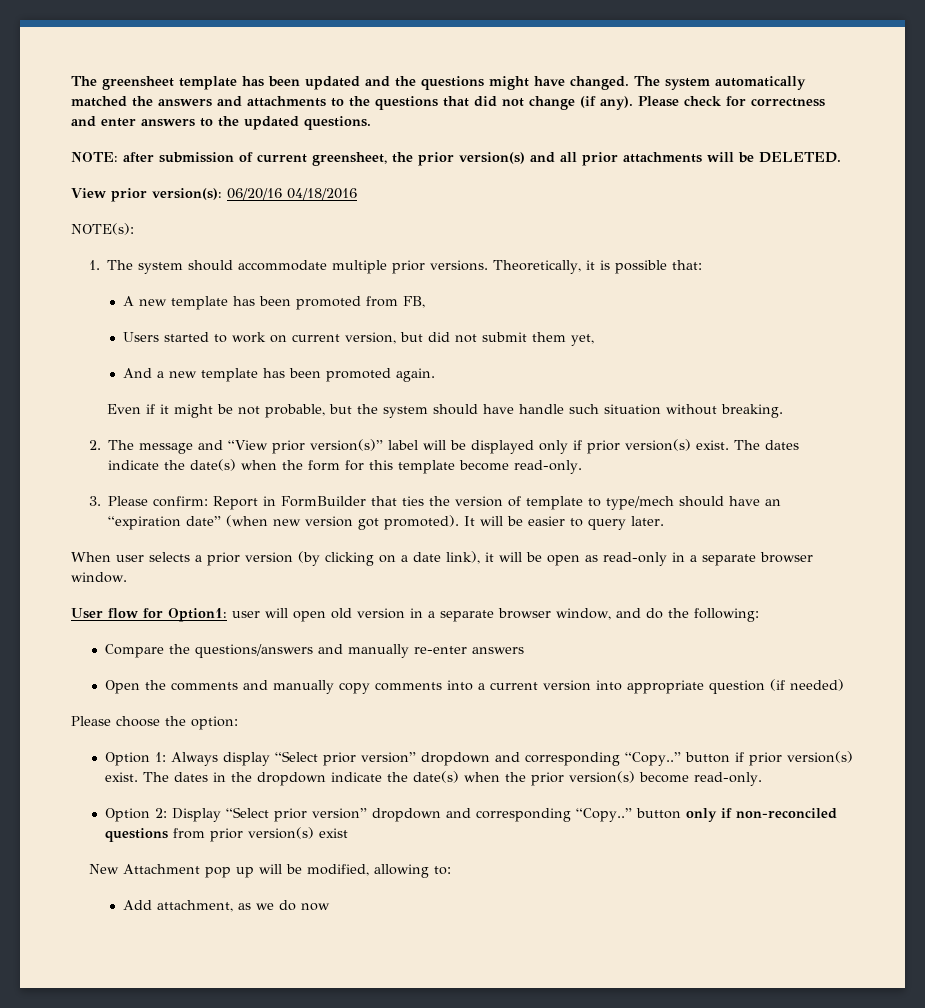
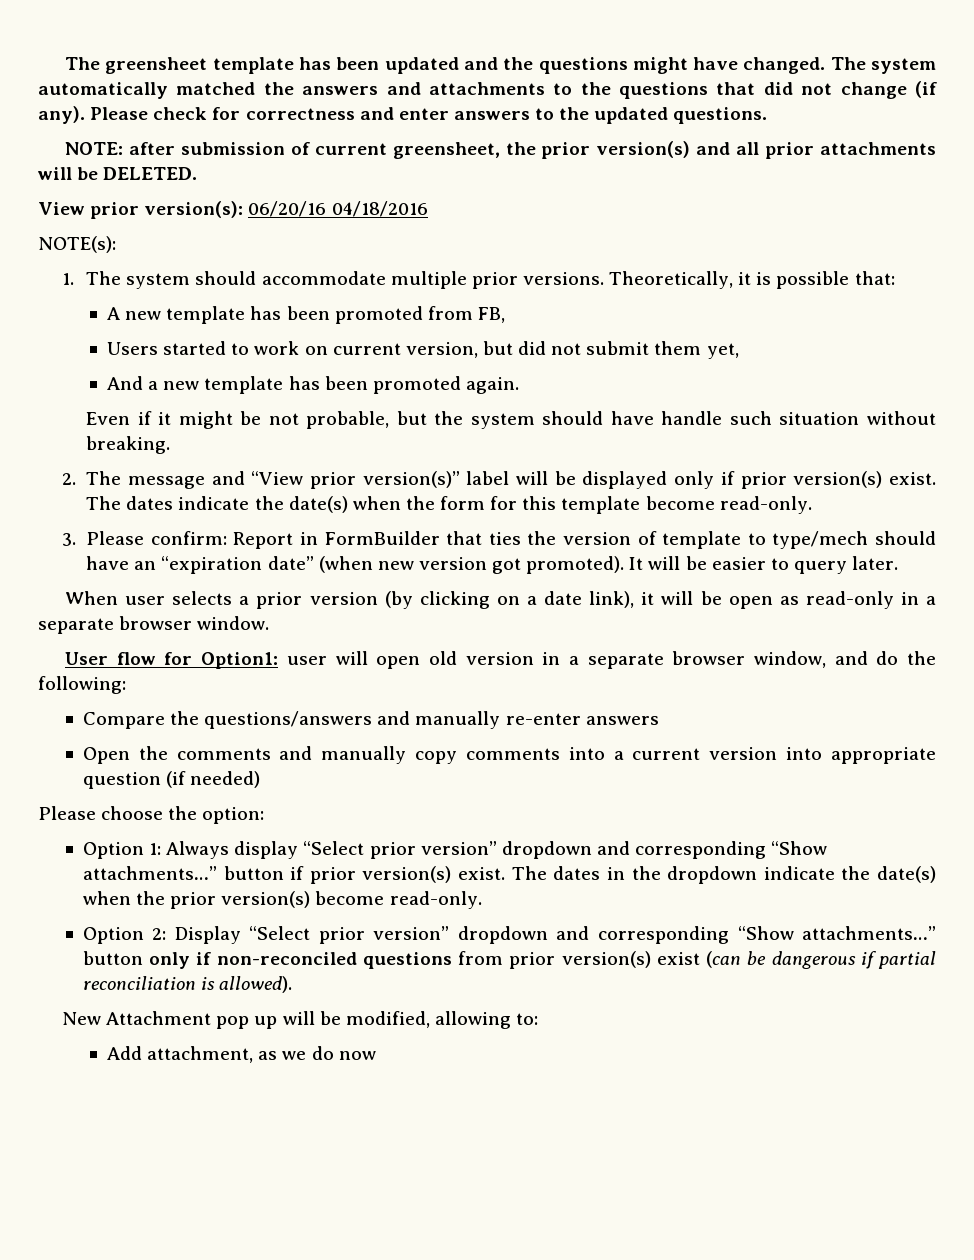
- Option 1: Always display “Select prior version” dropdown and corresponding “Copy..” button if prior version(s) exist.
+ Option 1: Always display “Select prior version” dropdown and corresponding “Show attachments…” button if prior version(s) exist.
- Option 2: Display “Select prior version” dropdown and corresponding “Copy..” button only if non-reconciled questions from prior version(s) exist
+ Option 2: Display “Select prior version” dropdown and corresponding “Show attachments…” button only if non-reconciled questions from prior version(s) exist (can be dangerous if partial reconciliation is allowed).

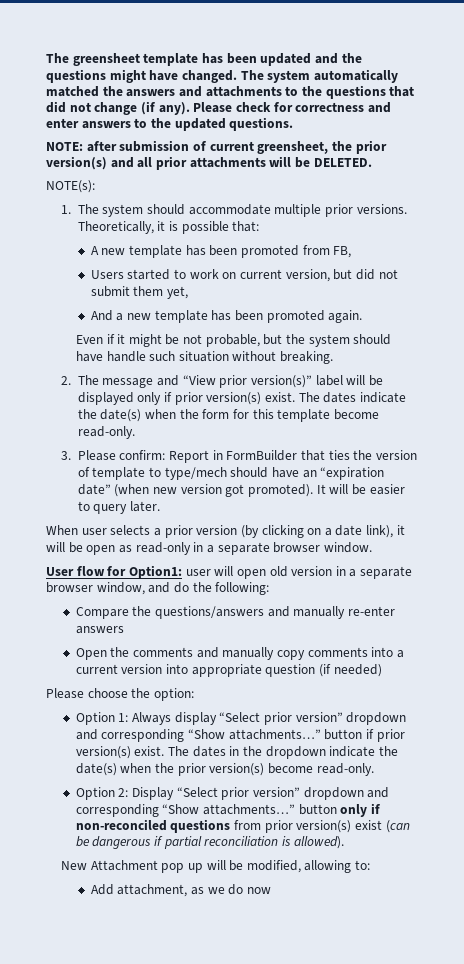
- View prior version(s): 06/20/16 04/18/2016

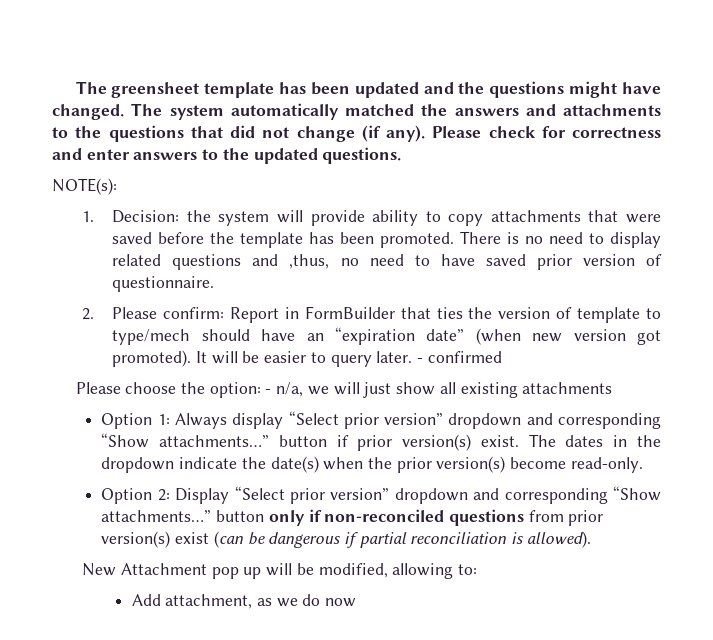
- NOTE: after submission of current greensheet, the prior version(s) and all prior attachments will be DELETED.
  NOTE(s):
- 1. The system should accommodate multiple prior versions. Theoretically, it is possible that:
- A new template has been promoted from FB,
- Users started to work on current version, but did not submit them yet,
- And a new template has been promoted again.
- Even if it might be not probable, but the system should have handle such situation without breaking.
- 2. The message and “View prior version(s)” label will be displayed only if prior version(s) exist. The dates indicate the date(s) when the form for this template become read-only.
- 3. Please confirm: Report in FormBuilder that ties the version of template to type/mech should have an “expiration date” (when new version got promoted).
+ 1. Decision: the system will provide ability to copy attachments that were saved before the template has been promoted. There is no need to display related questions and ,thus, no need to have saved prior version of questionnaire.
+ 2. Please confirm: Report in FormBuilder that ties the version of template to type/mech should have an “expiration date” (when new version got promoted).
- It will be easier to query later.
- When user selects a prior version (by clicking on a date link), it will be open as read-only in a separate browser window.
- User flow for Option1: user will open old version in a separate browser window, and do the following:
- Compare the questions/answers and manually re-enter answers
- Open the comments and manually copy comments into a current version into appropriate question (if needed)
- Please choose the option:
+ It will be easier to query later. - confirmed
+ Please choose the option: - n/a, we will just show all existing attachments

